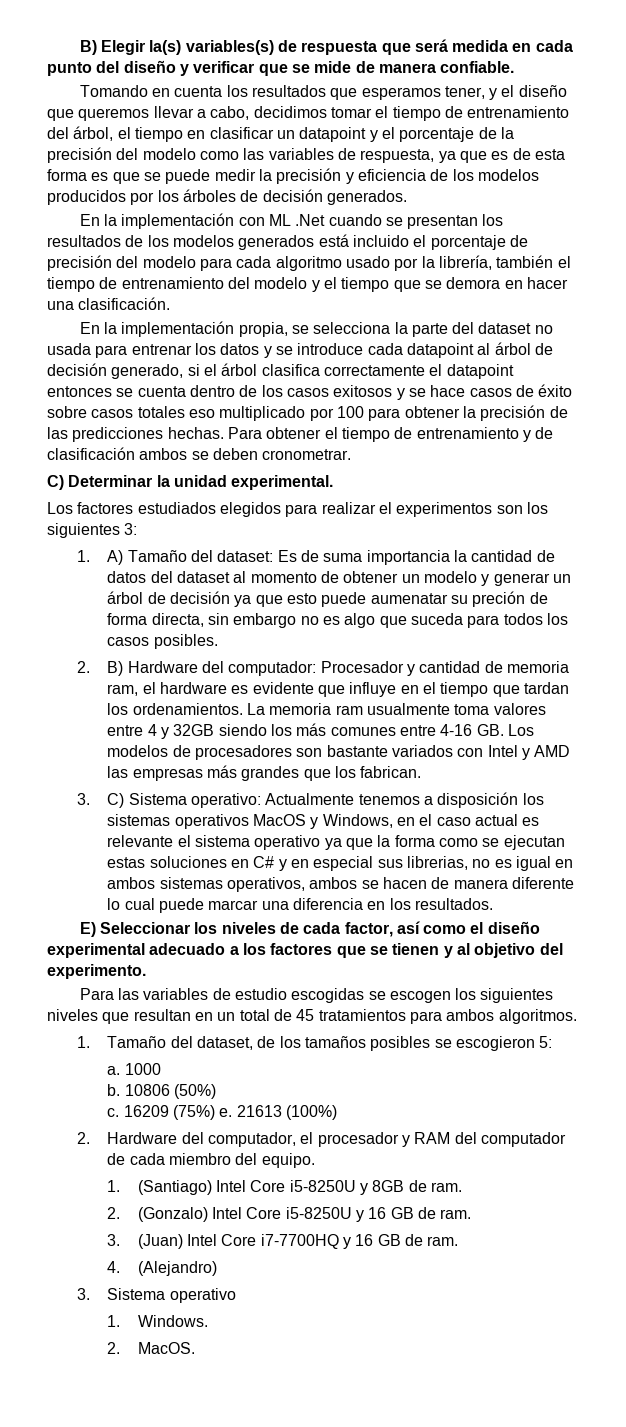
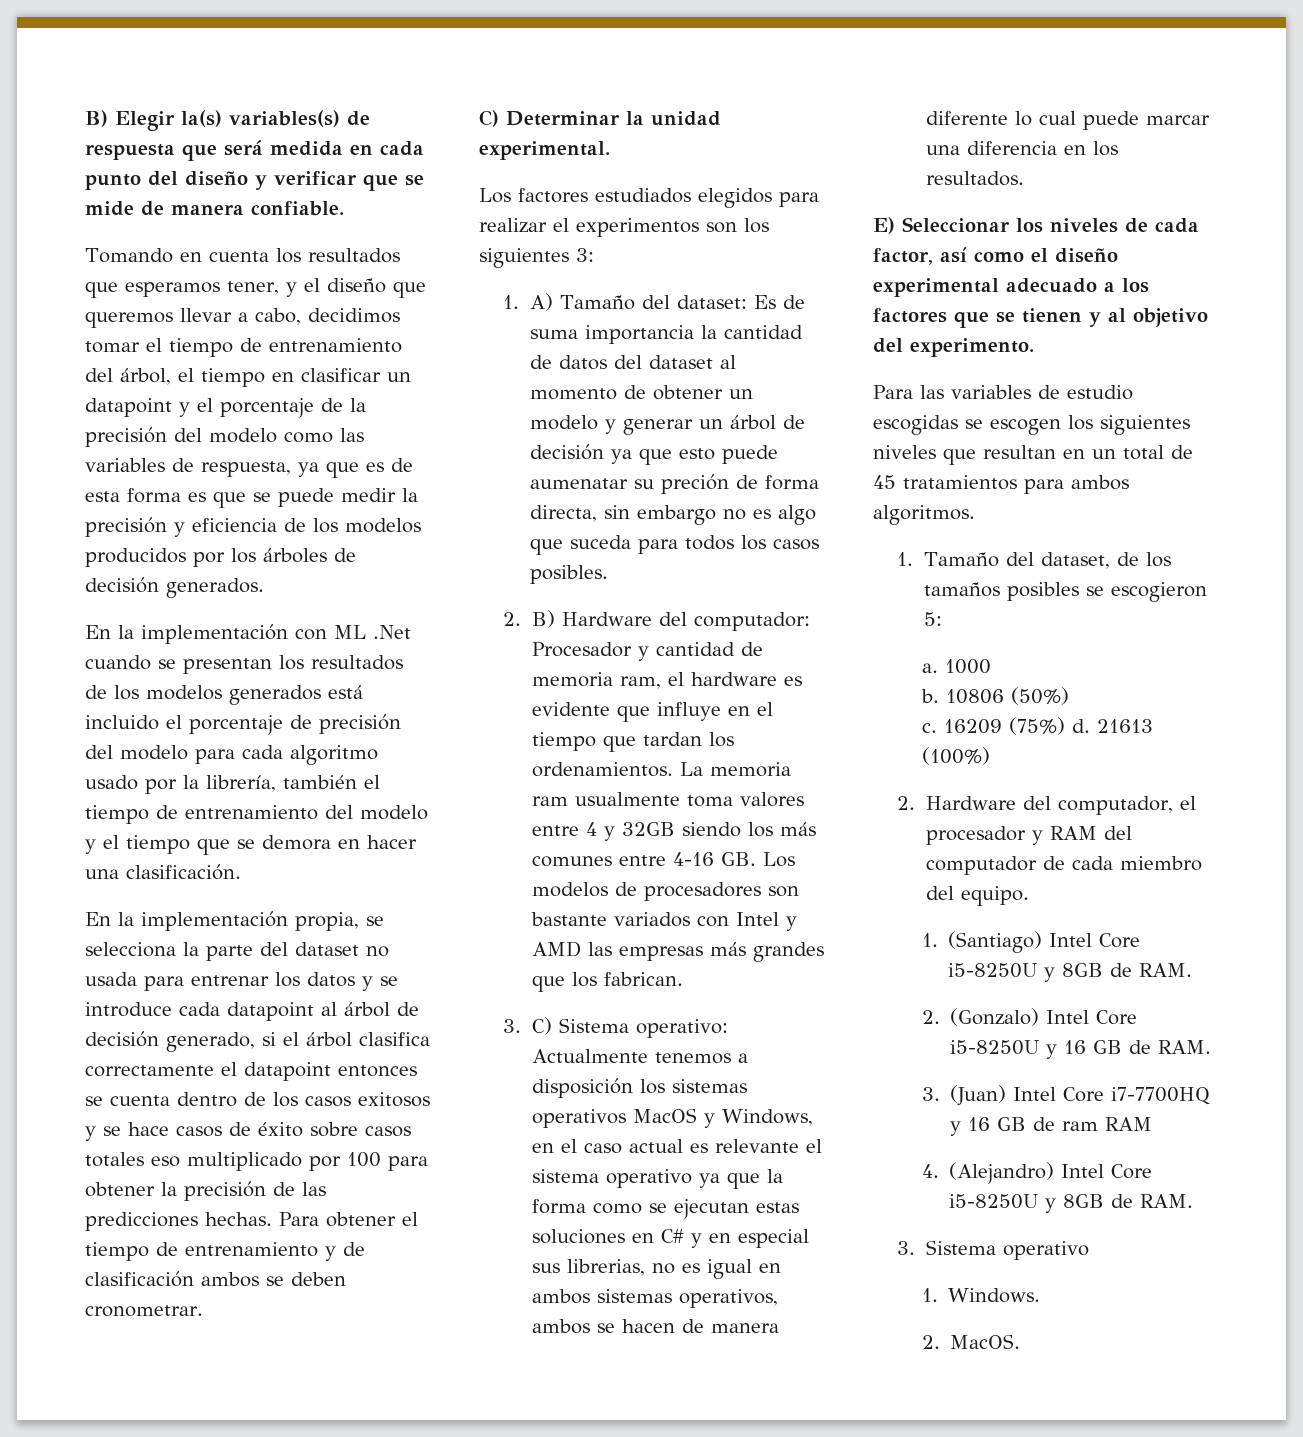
- 16209 (75%) e.
+ 16209 (75%) d.
- 1. (Santiago) Intel Core i5-8250U y 8GB de ram.
+ 1. (Santiago) Intel Core i5-8250U y 8GB de RAM.
- 2. (Gonzalo) Intel Core i5-8250U y 16 GB de ram.
+ 2. (Gonzalo) Intel Core i5-8250U y 16 GB de RAM.
- 3. (Juan) Intel Core i7-7700HQ y 16 GB de ram.
+ 3. (Juan) Intel Core i7-7700HQ y 16 GB de ram RAM
- 4. (Alejandro)
+ 4. (Alejandro) Intel Core i5-8250U y 8GB de RAM.

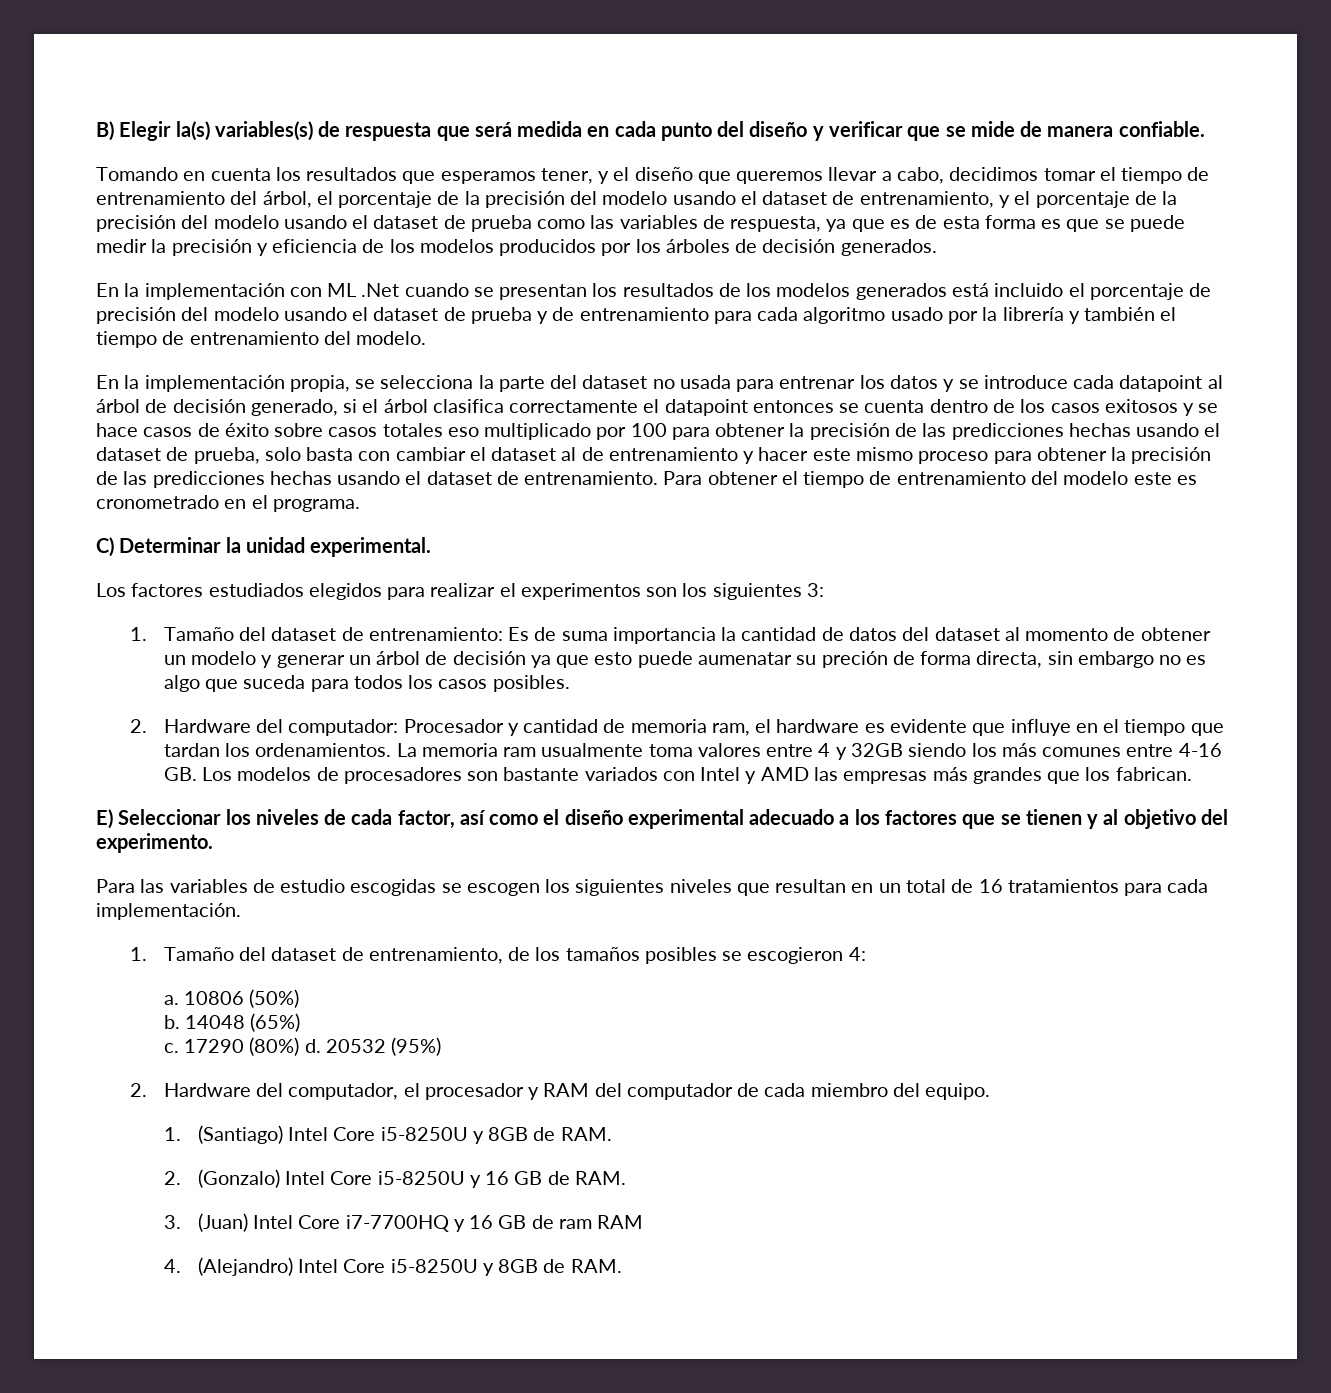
- Tomando en cuenta los resultados que esperamos tener, y el diseño que queremos llevar a cabo, decidimos tomar el tiempo de entrenamiento del árbol, el tiempo en clasificar un datapoint y el porcentaje de la precisión del modelo como las variables de respuesta, ya que es de esta forma es que se puede medir la precisión y eficiencia de los modelos producidos por los árboles de decisión generados.
+ Tomando en cuenta los resultados que esperamos tener, y el diseño que queremos llevar a cabo, decidimos tomar el tiempo de entrenamiento del árbol, el porcentaje de la precisión del modelo usando el dataset de entrenamiento, y el porcentaje de la precisión del modelo usando el dataset de prueba como las variables de respuesta, ya que es de esta forma es que se puede medir la precisión y eficiencia de los modelos producidos por los árboles de decisión generados.
- En la implementación con ML .Net cuando se presentan los resultados de los modelos generados está incluido el porcentaje de precisión del modelo para cada algoritmo usado por la librería, también el tiempo de entrenamiento del modelo y el tiempo que se demora en hacer una clasificación.
+ En la implementación con ML .Net cuando se presentan los resultados de los modelos generados está incluido el porcentaje de precisión del modelo usando el dataset de prueba y de entrenamiento para cada algoritmo usado por la librería y también el tiempo de entrenamiento del modelo.
- En la implementación propia, se selecciona la parte del dataset no usada para entrenar los datos y se introduce cada datapoint al árbol de decisión generado, si el árbol clasifica correctamente el datapoint entonces se cuenta dentro de los casos exitosos y se hace casos de éxito sobre casos totales eso multiplicado por 100 para obtener la precisión de las predicciones hechas.
+ En la implementación propia, se selecciona la parte del dataset no usada para entrenar los datos y se introduce cada datapoint al árbol de decisión generado, si el árbol clasifica correctamente el datapoint entonces se cuenta dentro de los casos exitosos y se hace casos de éxito sobre casos totales eso multiplicado por 100 para obtener la precisión de las predicciones hechas usando el dataset de prueba, solo basta con cambiar el dataset al de entrenamiento y hacer este mismo proceso para obtener la precisión de las predicciones hechas usando el dataset de entrenamiento.
- Para obtener el tiempo de entrenamiento y de clasificación ambos se deben cronometrar.
+ Para obtener el tiempo de entrenamiento del modelo este es cronometrado en el programa.
- 1. A) Tamaño del dataset: Es de suma importancia la cantidad de datos del dataset al momento de obtener un modelo y generar un árbol de decisión ya que esto puede aumenatar su preción de forma directa, sin embargo no es algo que suceda para todos los casos posibles.
+ 1. Tamaño del dataset de entrenamiento: Es de suma importancia la cantidad de datos del dataset al momento de obtener un modelo y generar un árbol de decisión ya que esto puede aumenatar su preción de forma directa, sin embargo no es algo que suceda para todos los casos posibles.
- 2. B) Hardware del computador: Procesador y cantidad de memoria ram, el hardware es evidente que influye en el tiempo que tardan los ordenamientos.
+ 2. Hardware del computador: Procesador y cantidad de memoria ram, el hardware es evidente que influye en el tiempo que tardan los ordenamientos.
- 3. C) Sistema operativo: Actualmente tenemos a disposición los sistemas operativos MacOS y Windows, en el caso actual es relevante el sistema operativo ya que la forma como se ejecutan estas soluciones en C# y en especial sus librerias, no es igual en ambos sistemas operativos, ambos se hacen de manera diferente lo cual puede marcar una diferencia en los resultados.
- Para las variables de estudio escogidas se escogen los siguientes niveles que resultan en un total de 45 tratamientos para ambos algoritmos.
- 1. Tamaño del dataset, de los tamaños posibles se escogieron 5:
+ Para las variables de estudio escogidas se escogen los siguientes niveles que resultan en un total de 16 tratamientos para cada implementación.
+ 1. Tamaño del dataset de entrenamiento, de los tamaños posibles se escogieron 4:
- 1000
- b.
- c. 16209 (75%) d. 21613 (100%)
+ b. 14048 (65%)
+ c. 17290 (80%) d. 20532 (95%)
- 3. Sistema operativo
- 1. Windows.
- 2. MacOS.

